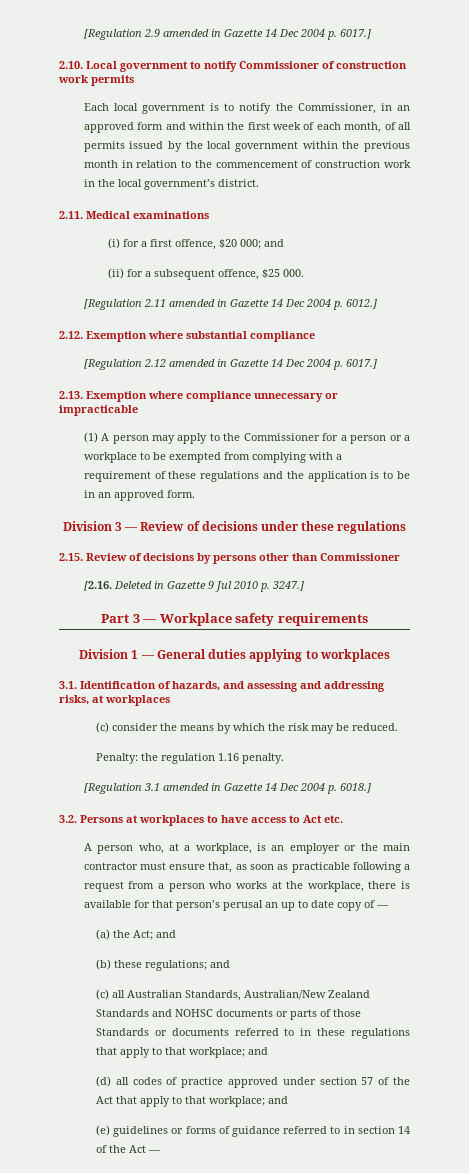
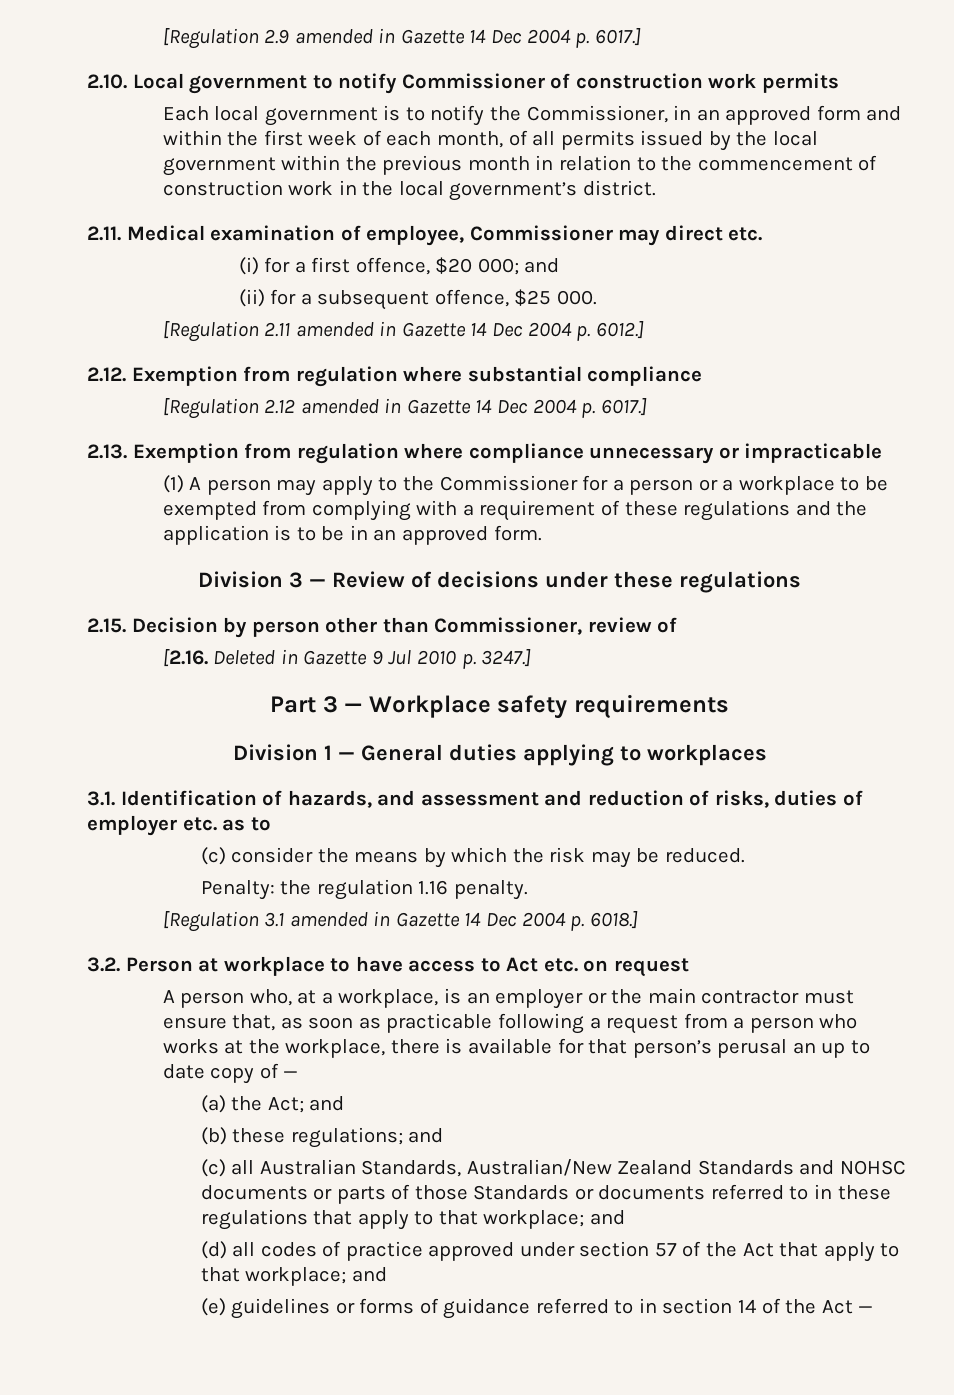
- 2.11. Medical examinations
+ 2.11. Medical examination of employee, Commissioner may direct etc.
- 2.12. Exemption where substantial compliance
+ 2.12. Exemption from regulation where substantial compliance
- 2.13. Exemption where compliance unnecessary or impracticable
+ 2.13. Exemption from regulation where compliance unnecessary or impracticable
- 2.15. Review of decisions by persons other than Commissioner
+ 2.15. Decision by person other than Commissioner, review of
- 3.1. Identification of hazards, and assessing and addressing risks, at workplaces
+ 3.1. Identification of hazards, and assessment and reduction of risks, duties of employer etc. as to
- 3.2. Persons at workplaces to have access to Act etc.
+ 3.2. Person at workplace to have access to Act etc. on request

